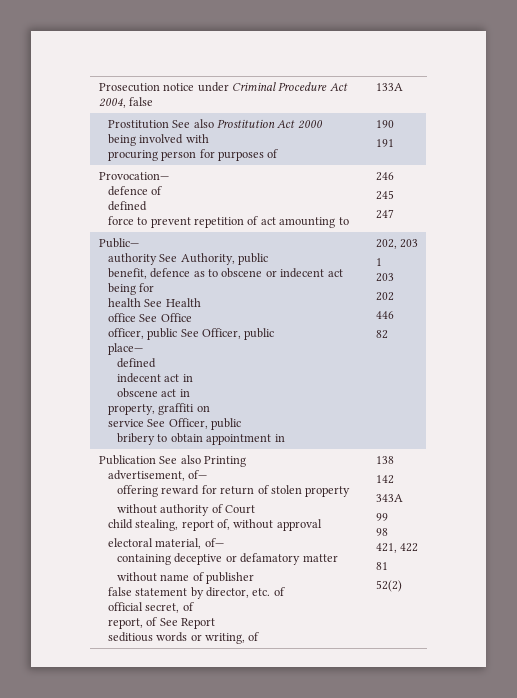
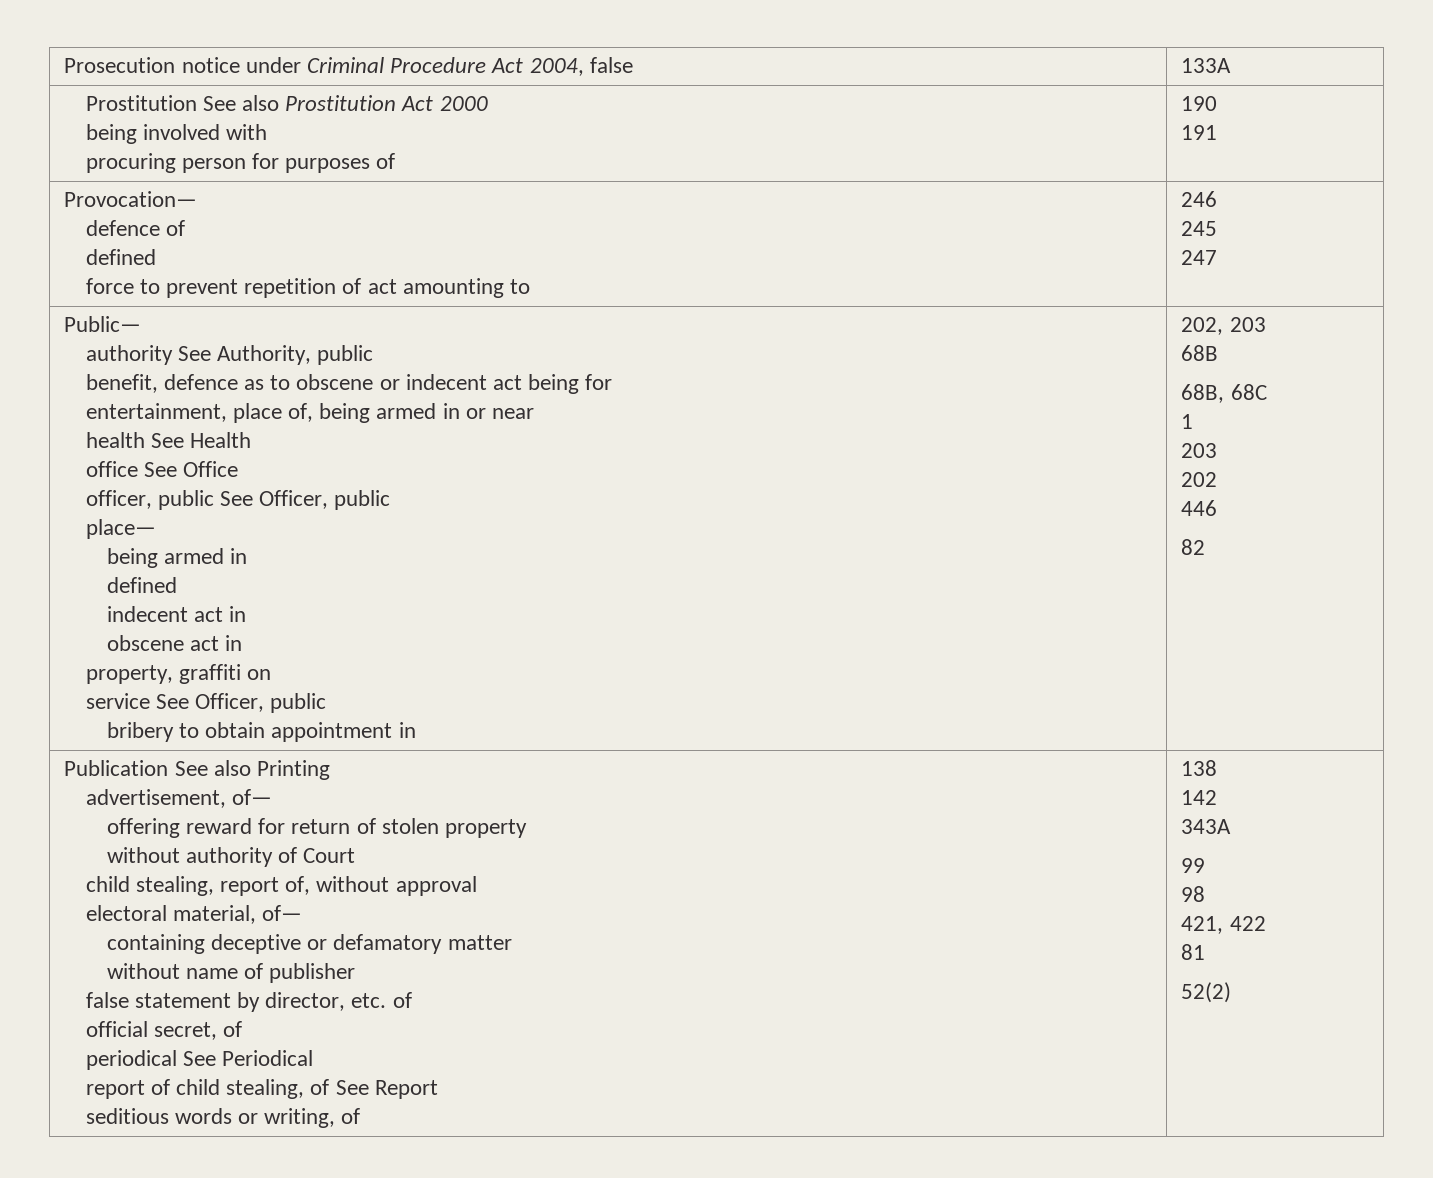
+ entertainment, place of, being armed in or near
  place—
+ being armed in
+ 68B
+ 68B, 68C
- report, of See Report
+ periodical See Periodical
+ report of child stealing, of See Report

